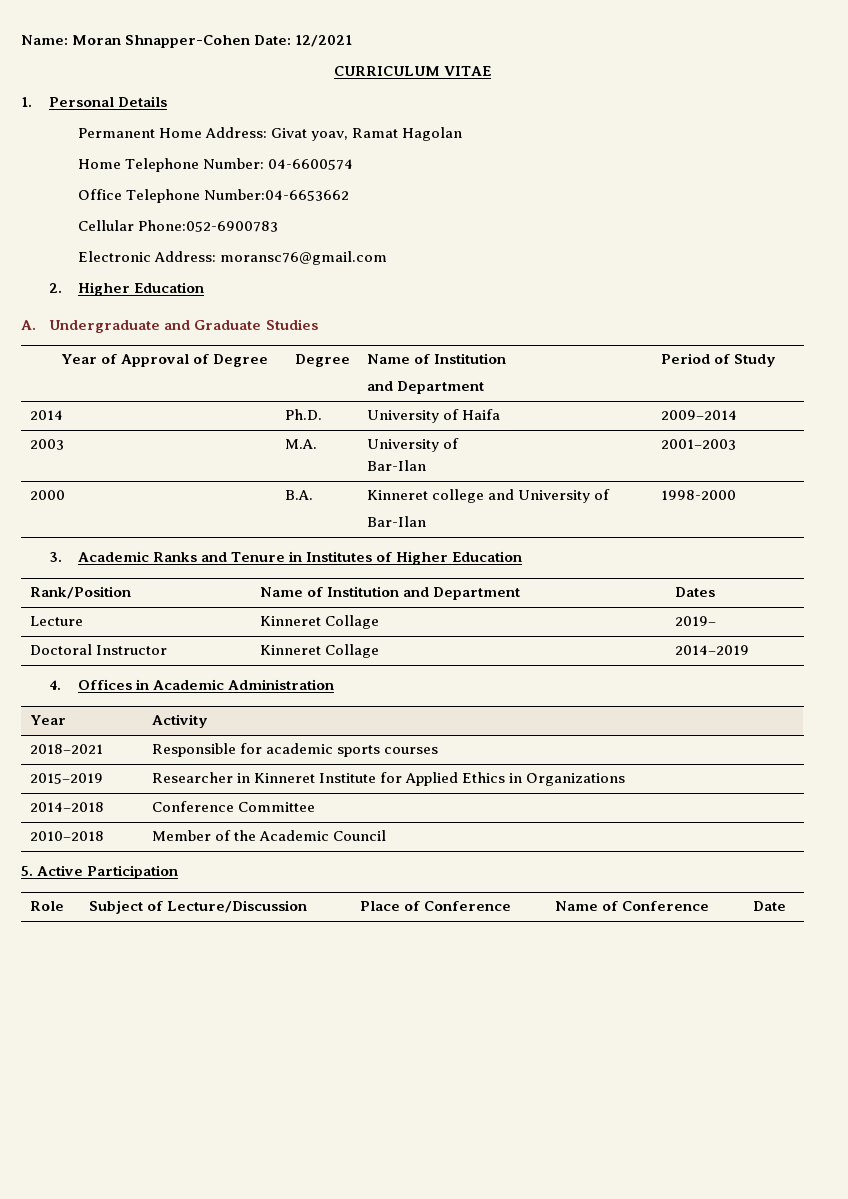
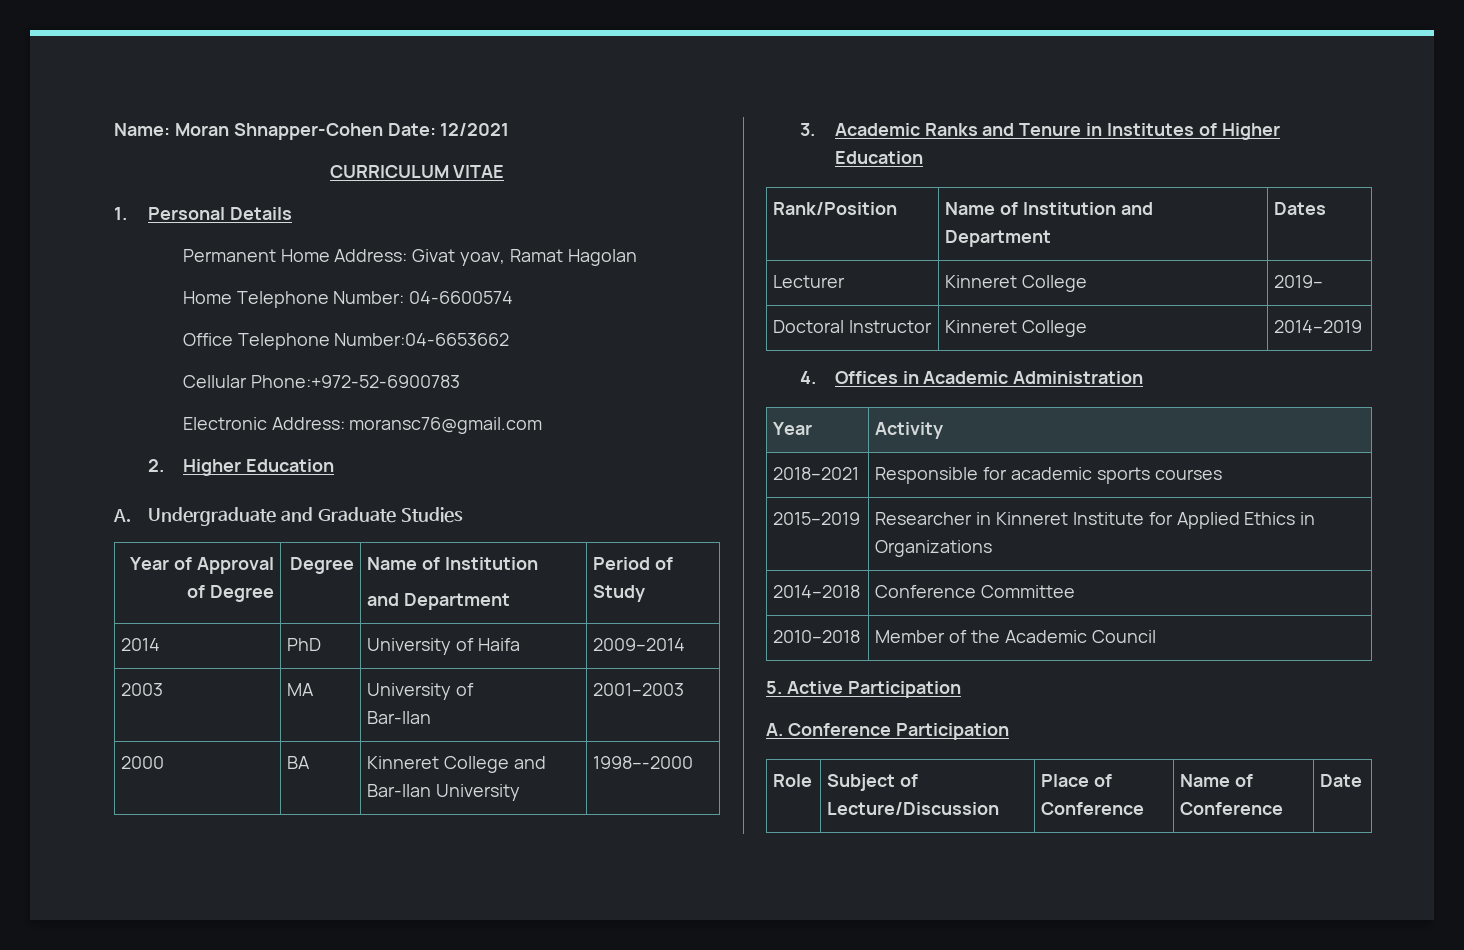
- Cellular Phone:052-6900783
+ Cellular Phone:+972-52-6900783
- 2014 | Ph.D. | University of Haifa | 2009–2014
+ 2014 | PhD | University of Haifa | 2009–2014
- 2003 | M.A. | University of
+ 2003 | MA | University of
- 2000 | B.A. | Kinneret college and University of
- Bar-Ilan | 1998-2000
+ 2000 | BA | Kinneret College and Bar-Ilan University | 1998–-2000
- Lecture | Kinneret Collage | 2019–
+ Lecturer | Kinneret College | 2019–
- Doctoral Instructor | Kinneret Collage | 2014–2019
+ Doctoral Instructor | Kinneret College | 2014–2019
+ A. Conference Participation

